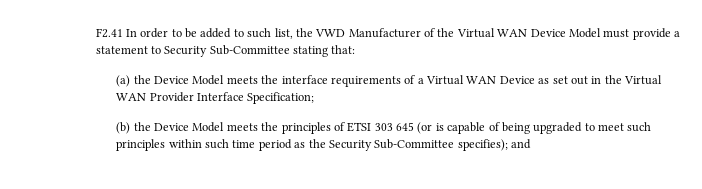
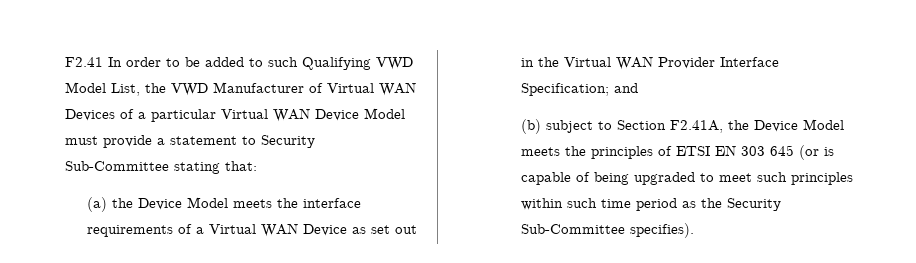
- F2.41 In order to be added to such list, the VWD Manufacturer of the Virtual WAN Device Model must provide a statement to Security Sub-Committee stating that:
+ F2.41 In order to be added to such Qualifying VWD Model List, the VWD Manufacturer of Virtual WAN Devices of a particular Virtual WAN Device Model must provide a statement to Security Sub-Committee stating that:
- (a) the Device Model meets the interface requirements of a Virtual WAN Device as set out in the Virtual WAN Provider Interface Specification;
+ (a) the Device Model meets the interface requirements of a Virtual WAN Device as set out in the Virtual WAN Provider Interface Specification; and
- (b) the Device Model meets the principles of ETSI 303 645 (or is capable of being upgraded to meet such principles within such time period as the Security Sub-Committee specifies); and
+ (b) subject to Section F2.41A, the Device Model meets the principles of ETSI EN 303 645 (or is capable of being upgraded to meet such principles within such time period as the Security Sub-Committee specifies).

